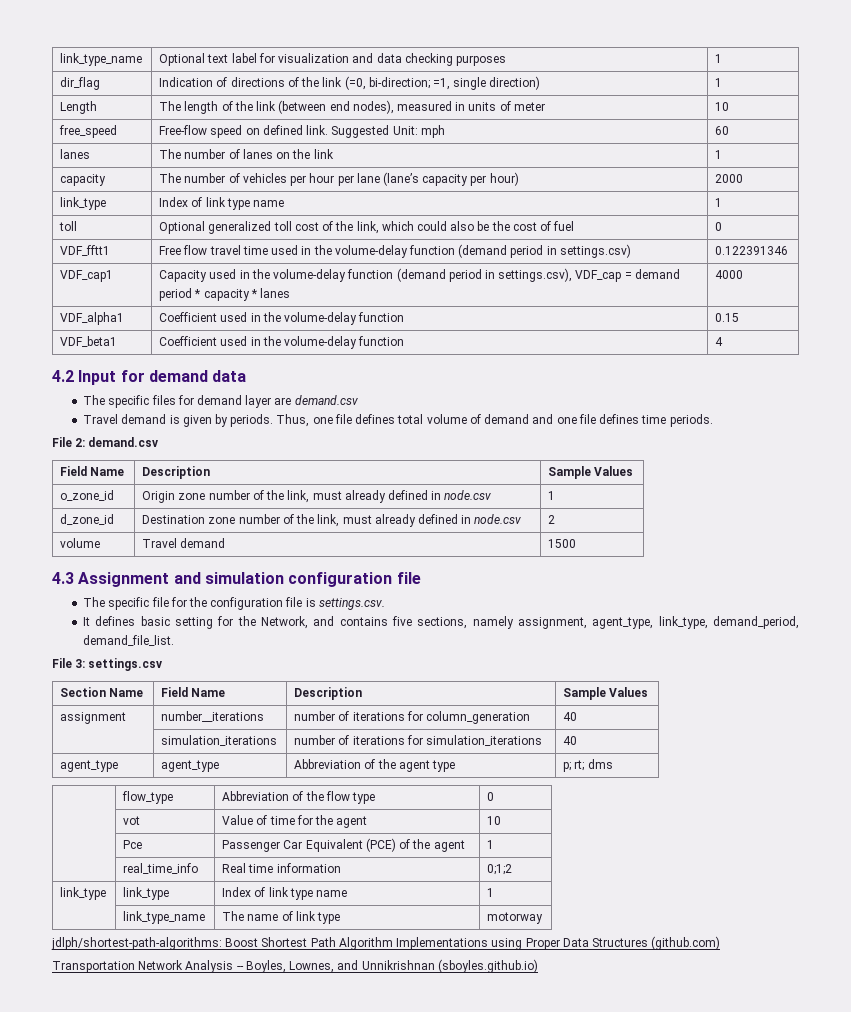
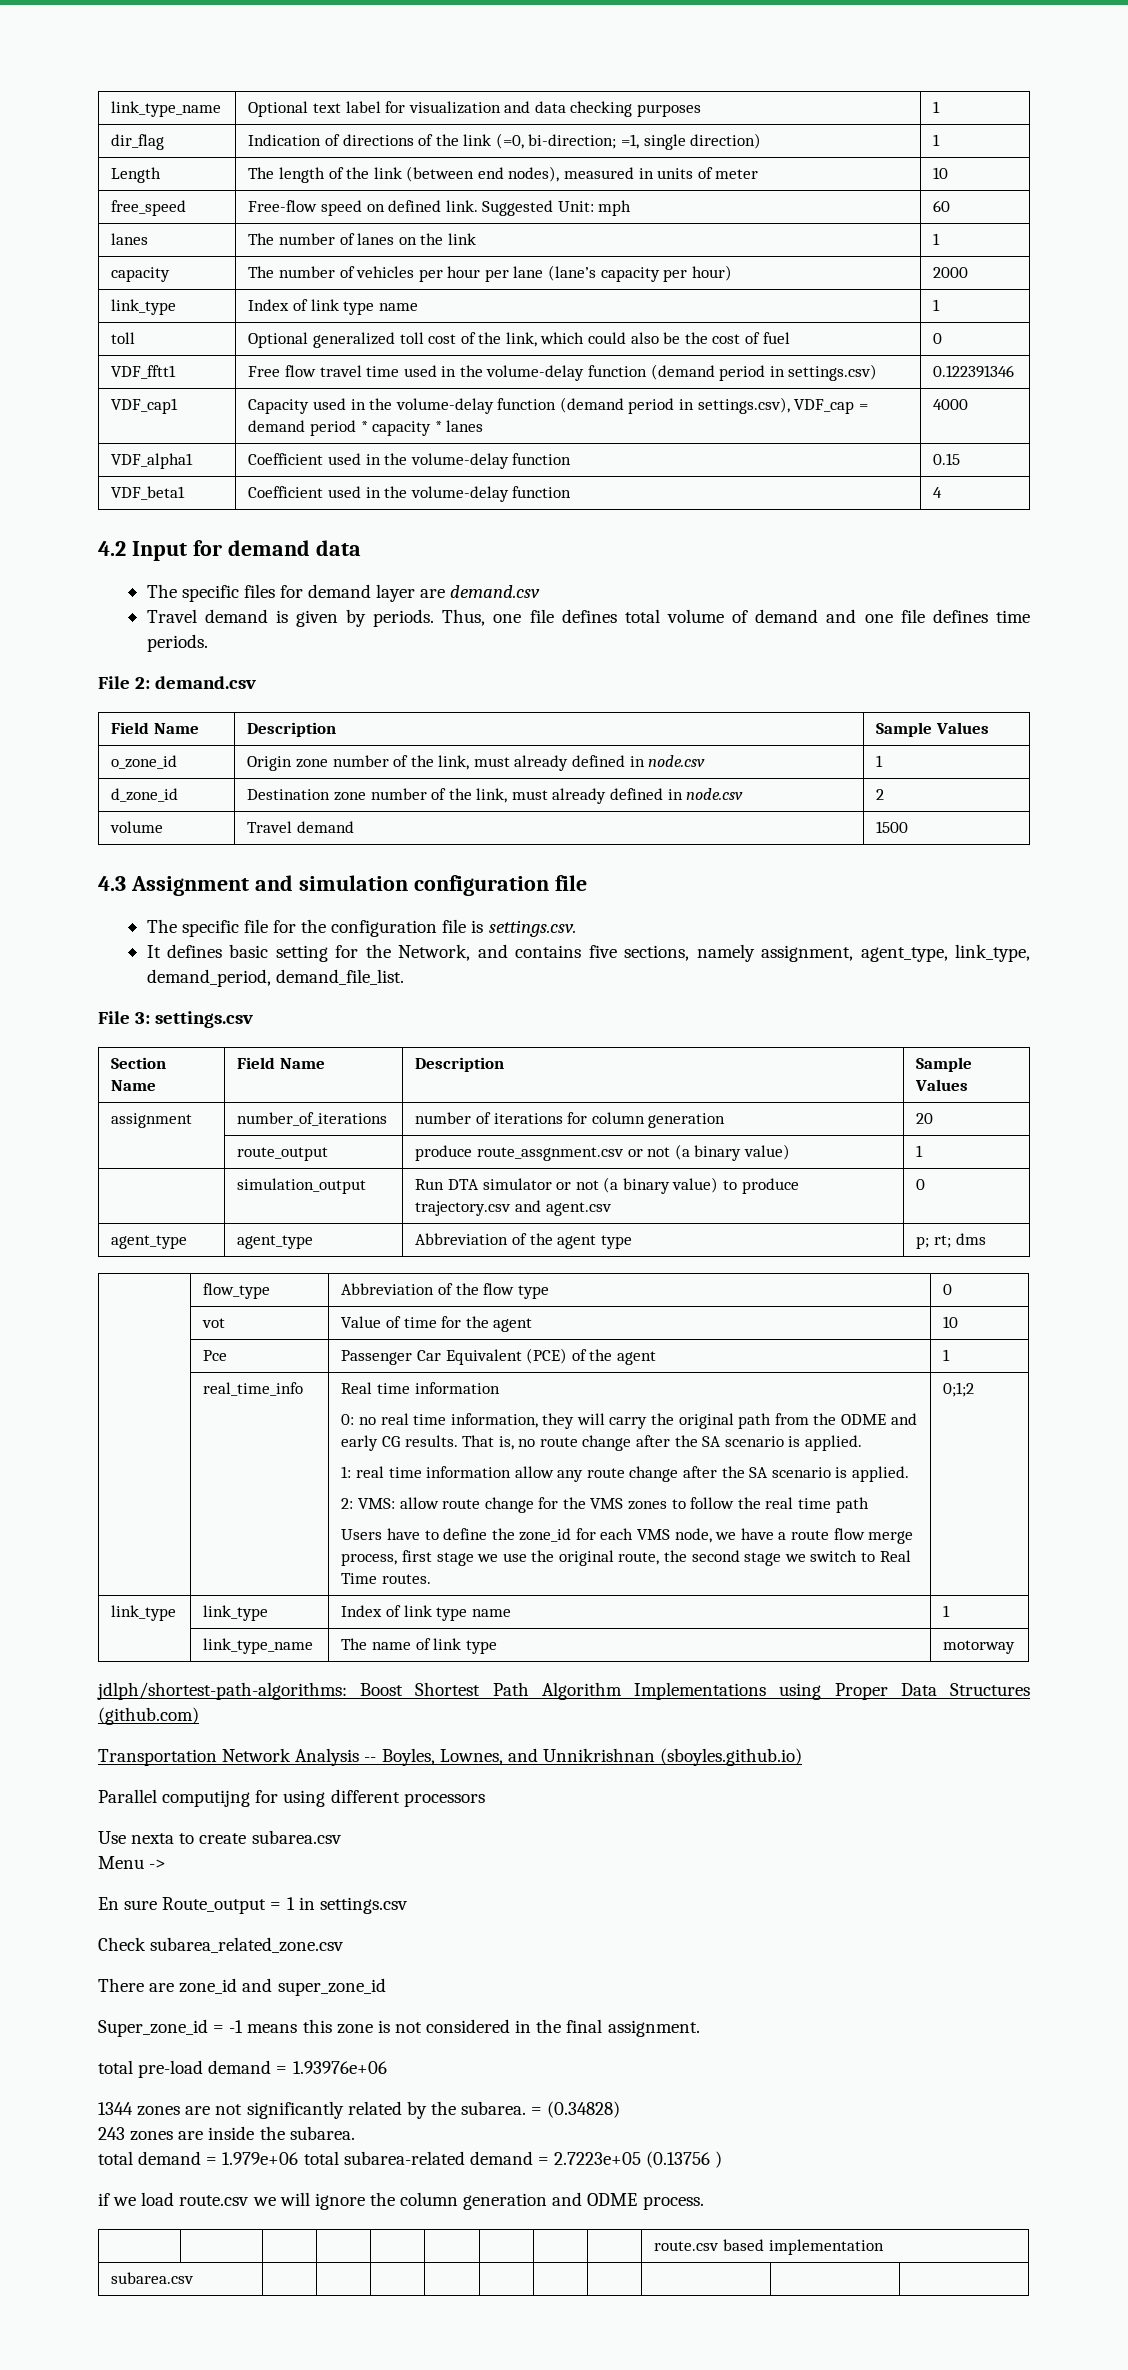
- assignment | number__iterations | number of iterations for column_generation | 40
- | simulation_iterations | number of iterations for simulation_iterations | 40
+ assignment | number_of_iterations | number of iterations for column generation | 20
+ | route_output | produce route_assgnment.csv or not (a binary value) | 1
+ | simulation_output | Run DTA simulator or not (a binary value) to produce trajectory.csv and agent.csv | 0
+ 0: no real time information, they will carry the original path from the ODME and early CG results. That is, no route change after the SA scenario is applied.
+ 1: real time information allow any route change after the SA scenario is applied.
+ 2: VMS: allow route change for the VMS zones to follow the real time path
+ Users have to define the zone_id for each VMS node, we have a route flow merge process, first stage we use the original route, the second stage we switch to Real Time routes.
+ Parallel computijng for using different processors
+ Use nexta to create subarea.csv
+ Menu ->
+ En sure Route_output = 1 in settings.csv
+ Check subarea_related_zone.csv
+ There are zone_id and super_zone_id
+ Super_zone_id = -1 means this zone is not considered in the final assignment.
+ total pre-load demand = 1.93976e+06
+ 1344 zones are not significantly related by the subarea. = (0.34828)
+ 243 zones are inside the subarea.
+ total demand = 1.979e+06 total subarea-related demand = 2.7223e+05 (0.13756 )
+ if we load route.csv we will ignore the column generation and ODME process.
+ | | | | | | | | | route.csv based implementation
+ subarea.csv | | | | | | | | | |

